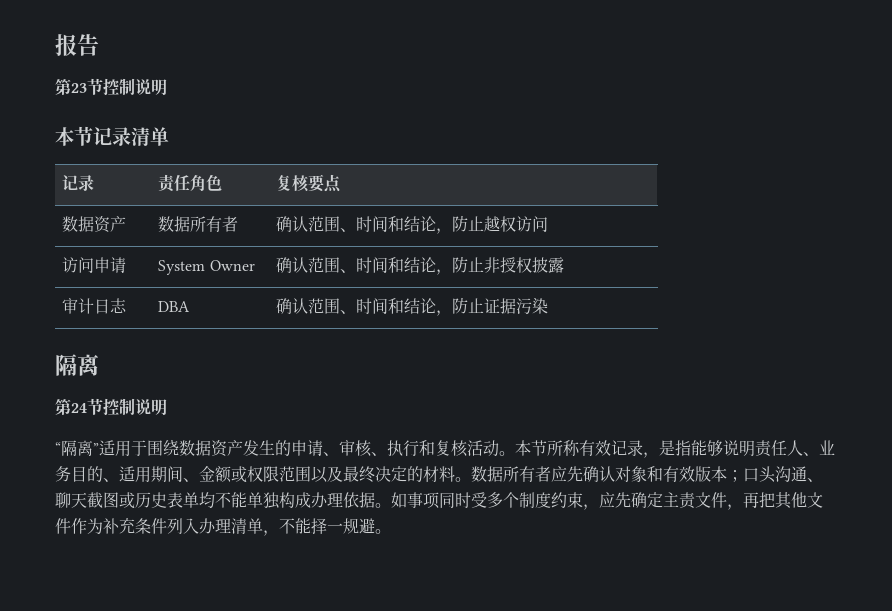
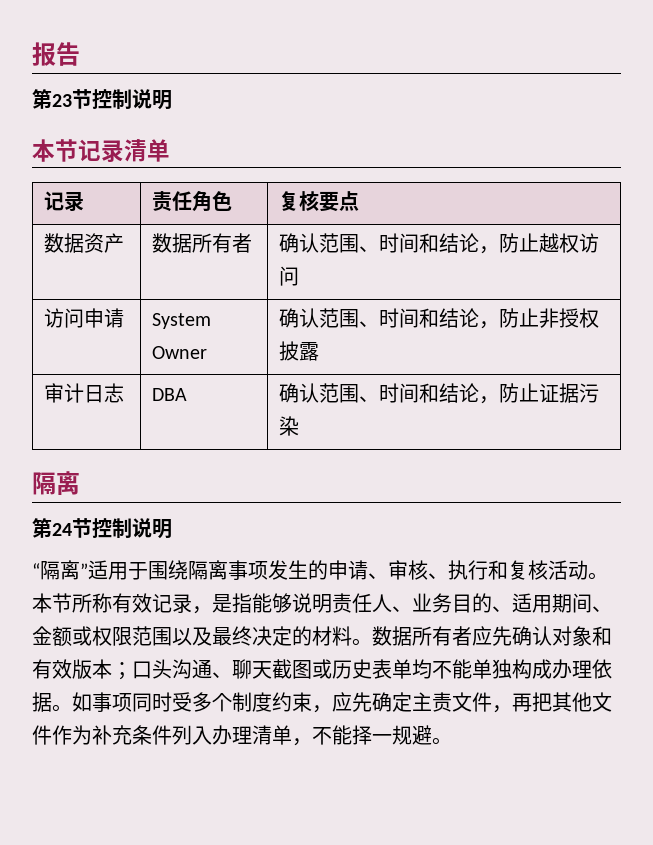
- “隔离”适用于围绕数据资产发生的申请、审核、执行和复核活动。
+ “隔离”适用于围绕隔离事项发生的申请、审核、执行和复核活动。

